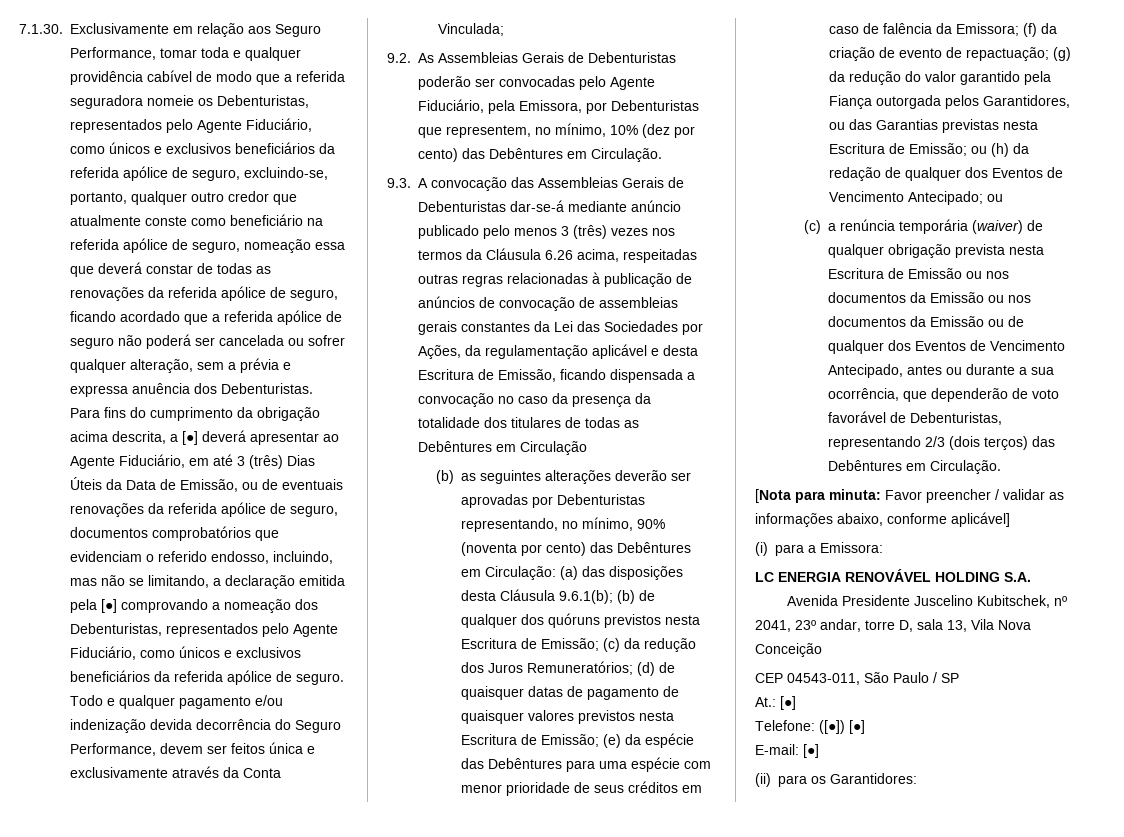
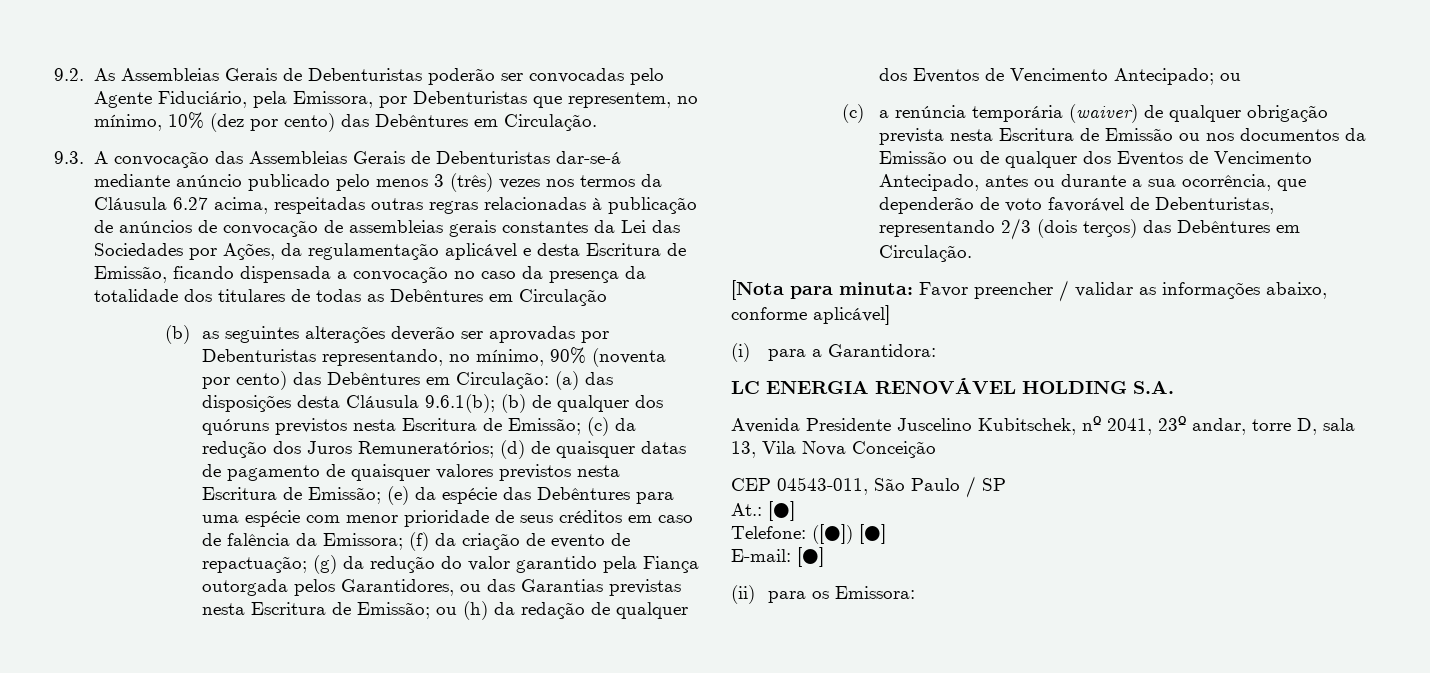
- 7.1.30. Exclusivamente em relação aos Seguro Performance, tomar toda e qualquer providência cabível de modo que a referida seguradora nomeie os Debenturistas, representados pelo Agente Fiduciário, como únicos e exclusivos beneficiários da referida apólice de seguro, excluindo-se, portanto, qualquer outro credor que atualmente conste como beneficiário na referida apólice de seguro, nomeação essa que deverá constar de todas as renovações da referida apólice de seguro, ficando acordado que a referida apólice de seguro não poderá ser cancelada ou sofrer qualquer alteração, sem a prévia e expressa anuência dos Debenturistas. Para fins do cumprimento da obrigação acima descrita, a [●] deverá apresentar ao Agente Fiduciário, em até 3 (três) Dias Úteis da Data de Emissão, ou de eventuais renovações da referida apólice de seguro, documentos comprobatórios que evidenciam o referido endosso, incluindo, mas não se limitando, a declaração emitida pela [●] comprovando a nomeação dos Debenturistas, representados pelo Agente Fiduciário, como únicos e exclusivos beneficiários da referida apólice de seguro. Todo e qualquer pagamento e/ou indenização devida decorrência do Seguro Performance, devem ser feitos única e exclusivamente através da Conta Vinculada;
- 9.3. A convocação das Assembleias Gerais de Debenturistas dar-se-á mediante anúncio publicado pelo menos 3 (três) vezes nos termos da Cláusula 6.26 acima, respeitadas outras regras relacionadas à publicação de anúncios de convocação de assembleias gerais constantes da Lei das Sociedades por Ações, da regulamentação aplicável e desta Escritura de Emissão, ficando dispensada a convocação no caso da presença da totalidade dos titulares de todas as Debêntures em Circulação
+ 9.3. A convocação das Assembleias Gerais de Debenturistas dar-se-á mediante anúncio publicado pelo menos 3 (três) vezes nos termos da Cláusula 6.27 acima, respeitadas outras regras relacionadas à publicação de anúncios de convocação de assembleias gerais constantes da Lei das Sociedades por Ações, da regulamentação aplicável e desta Escritura de Emissão, ficando dispensada a convocação no caso da presença da totalidade dos titulares de todas as Debêntures em Circulação
- (c) a renúncia temporária (waiver) de qualquer obrigação prevista nesta Escritura de Emissão ou nos documentos da Emissão ou nos documentos da Emissão ou de qualquer dos Eventos de Vencimento Antecipado, antes ou durante a sua ocorrência, que dependerão de voto favorável de Debenturistas, representando 2/3 (dois terços) das Debêntures em Circulação.
+ (c) a renúncia temporária (waiver) de qualquer obrigação prevista nesta Escritura de Emissão ou nos documentos da Emissão ou de qualquer dos Eventos de Vencimento Antecipado, antes ou durante a sua ocorrência, que dependerão de voto favorável de Debenturistas, representando 2/3 (dois terços) das Debêntures em Circulação.
- (i) para a Emissora:
+ (i) para a Garantidora:
- (ii) para os Garantidores:
+ (ii) para os Emissora:

